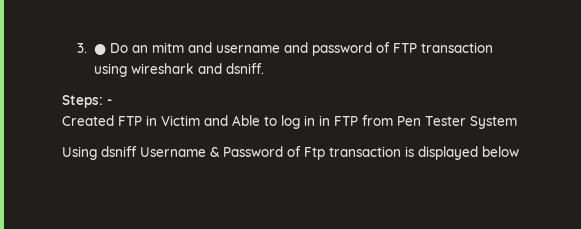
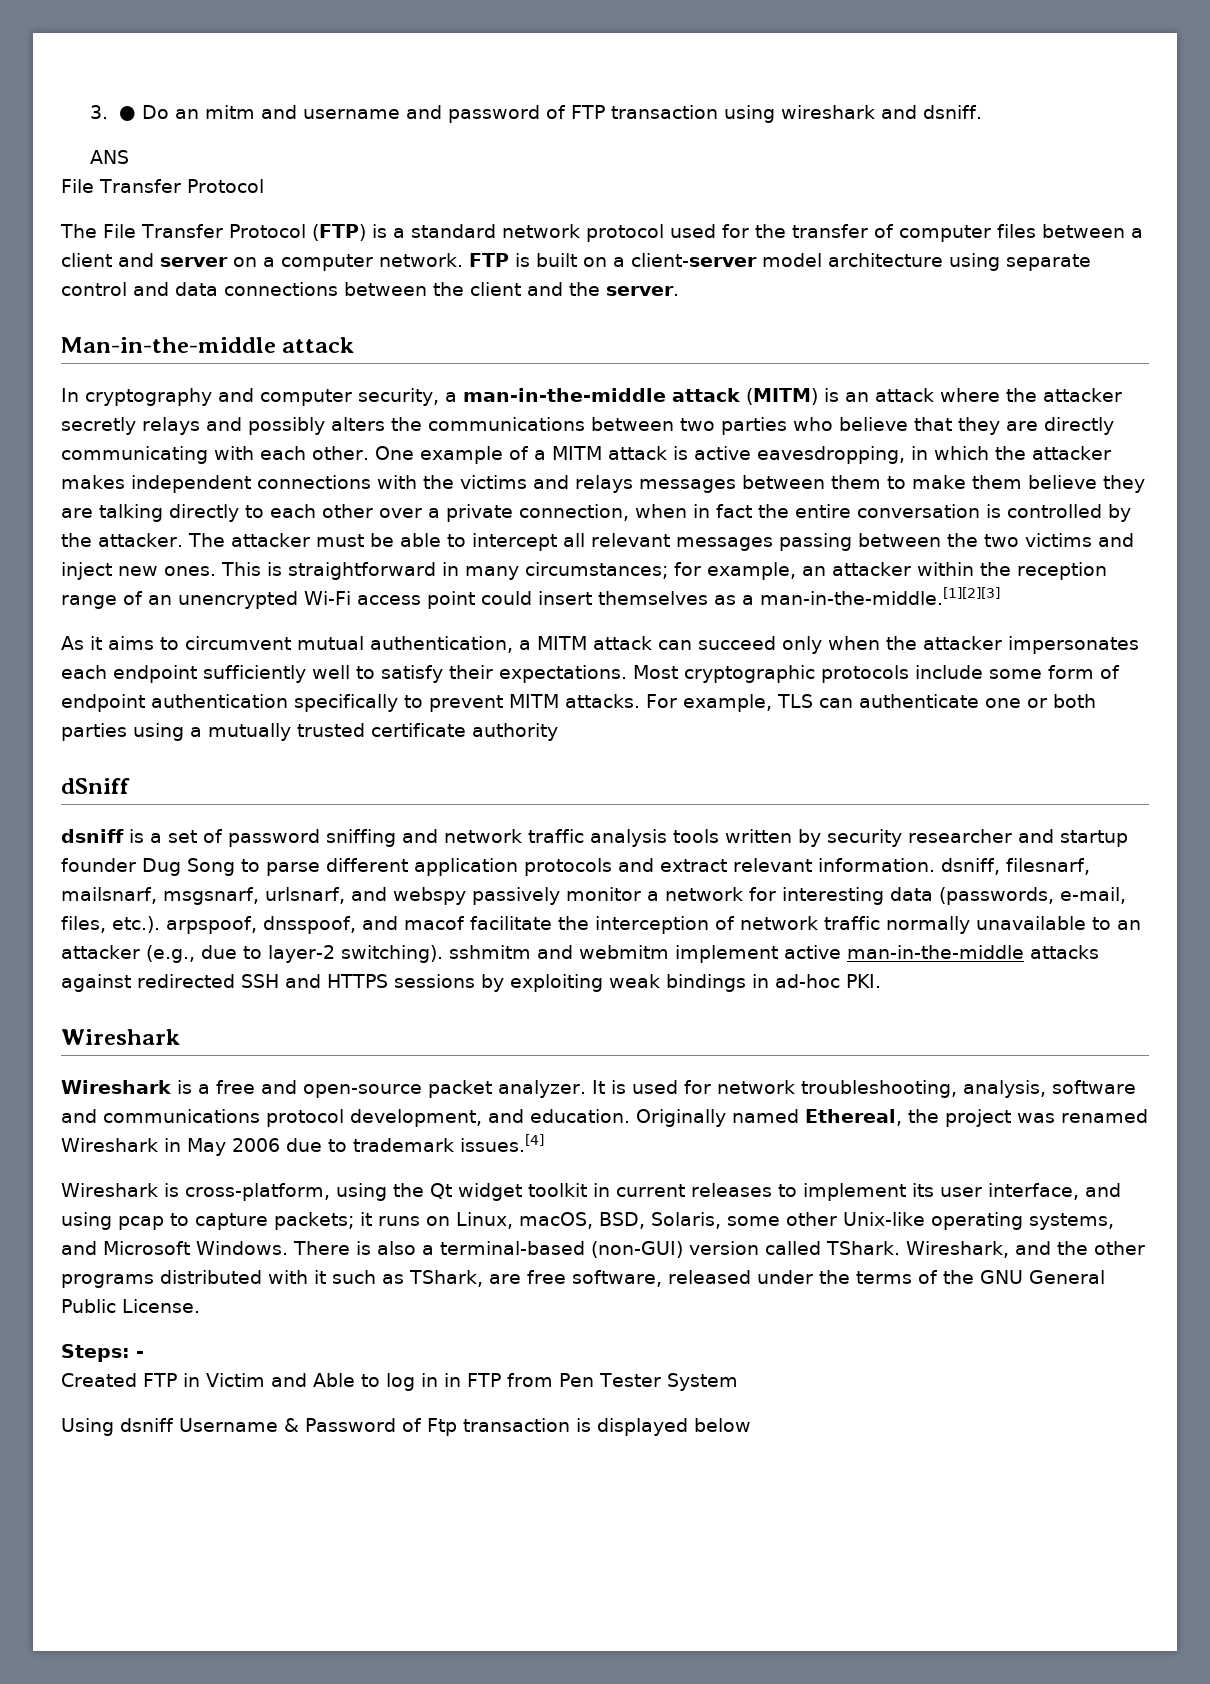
+ ANS
+ File Transfer Protocol
+ The File Transfer Protocol (FTP) is a standard network protocol used for the transfer of computer files between a client and server on a computer network. FTP is built on a client-server model architecture using separate control and data connections between the client and the server.
+ Man-in-the-middle attack
+ In cryptography and computer security, a man-in-the-middle attack (MITM) is an attack where the attacker secretly relays and possibly alters the communications between two parties who believe that they are directly communicating with each other. One example of a MITM attack is active eavesdropping, in which the attacker makes independent connections with the victims and relays messages between them to make them believe they are talking directly to each other over a private connection, when in fact the entire conversation is controlled by the attacker. The attacker must be able to intercept all relevant messages passing between the two victims and inject new ones. This is straightforward in many circumstances; for example, an attacker within the reception range of an unencrypted Wi-Fi access point could insert themselves as a man-in-the-middle.[1][2][3]
+ As it aims to circumvent mutual authentication, a MITM attack can succeed only when the attacker impersonates each endpoint sufficiently well to satisfy their expectations. Most cryptographic protocols include some form of endpoint authentication specifically to prevent MITM attacks. For example, TLS can authenticate one or both parties using a mutually trusted certificate authority
+ dSniff
+ dsniff is a set of password sniffing and network traffic analysis tools written by security researcher and startup founder Dug Song to parse different application protocols and extract relevant information. dsniff, filesnarf, mailsnarf, msgsnarf, urlsnarf, and webspy passively monitor a network for interesting data (passwords, e-mail, files, etc.). arpspoof, dnsspoof, and macof facilitate the interception of network traffic normally unavailable to an attacker (e.g., due to layer-2 switching). sshmitm and webmitm implement active man-in-the-middle attacks against redirected SSH and HTTPS sessions by exploiting weak bindings in ad-hoc PKI.
+ Wireshark
+ Wireshark is a free and open-source packet analyzer. It is used for network troubleshooting, analysis, software and communications protocol development, and education. Originally named Ethereal, the project was renamed Wireshark in May 2006 due to trademark issues.[4]
+ Wireshark is cross-platform, using the Qt widget toolkit in current releases to implement its user interface, and using pcap to capture packets; it runs on Linux, macOS, BSD, Solaris, some other Unix-like operating systems, and Microsoft Windows. There is also a terminal-based (non-GUI) version called TShark. Wireshark, and the other programs distributed with it such as TShark, are free software, released under the terms of the GNU General Public License.

